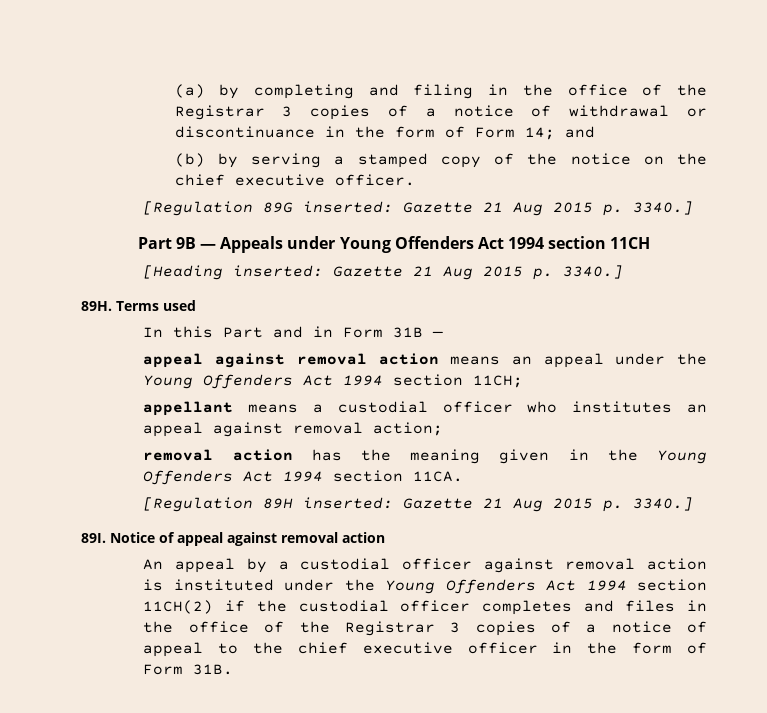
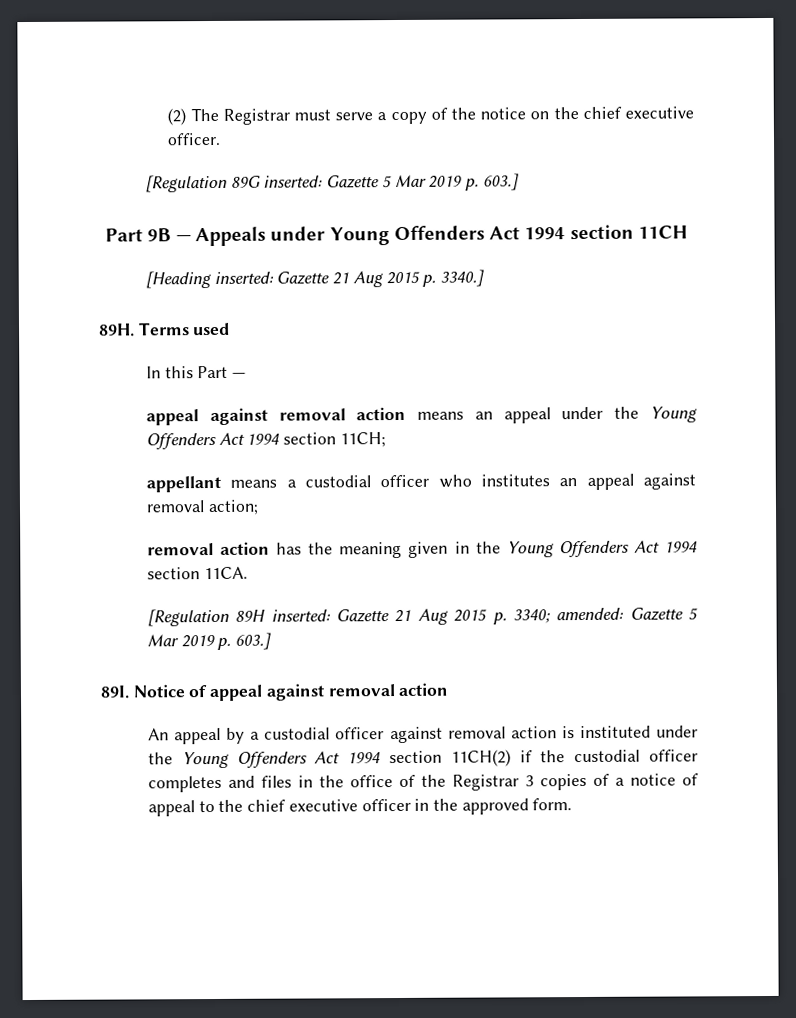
- (a) by completing and filing in the office of the Registrar 3 copies of a notice of withdrawal or discontinuance in the form of Form 14; and
- (b) by serving a stamped copy of the notice on the chief executive officer.
+ (2) The Registrar must serve a copy of the notice on the chief executive officer.
- [Regulation 89G inserted: Gazette 21 Aug 2015 p. 3340.]
+ [Regulation 89G inserted: Gazette 5 Mar 2019 p. 603.]
- In this Part and in Form 31B —
+ In this Part —
- [Regulation 89H inserted: Gazette 21 Aug 2015 p. 3340.]
+ [Regulation 89H inserted: Gazette 21 Aug 2015 p. 3340; amended: Gazette 5 Mar 2019 p. 603.]
- An appeal by a custodial officer against removal action is instituted under the Young Offenders Act 1994 section 11CH(2) if the custodial officer completes and files in the office of the Registrar 3 copies of a notice of appeal to the chief executive officer in the form of Form 31B.
+ An appeal by a custodial officer against removal action is instituted under the Young Offenders Act 1994 section 11CH(2) if the custodial officer completes and files in the office of the Registrar 3 copies of a notice of appeal to the chief executive officer in the approved form.

